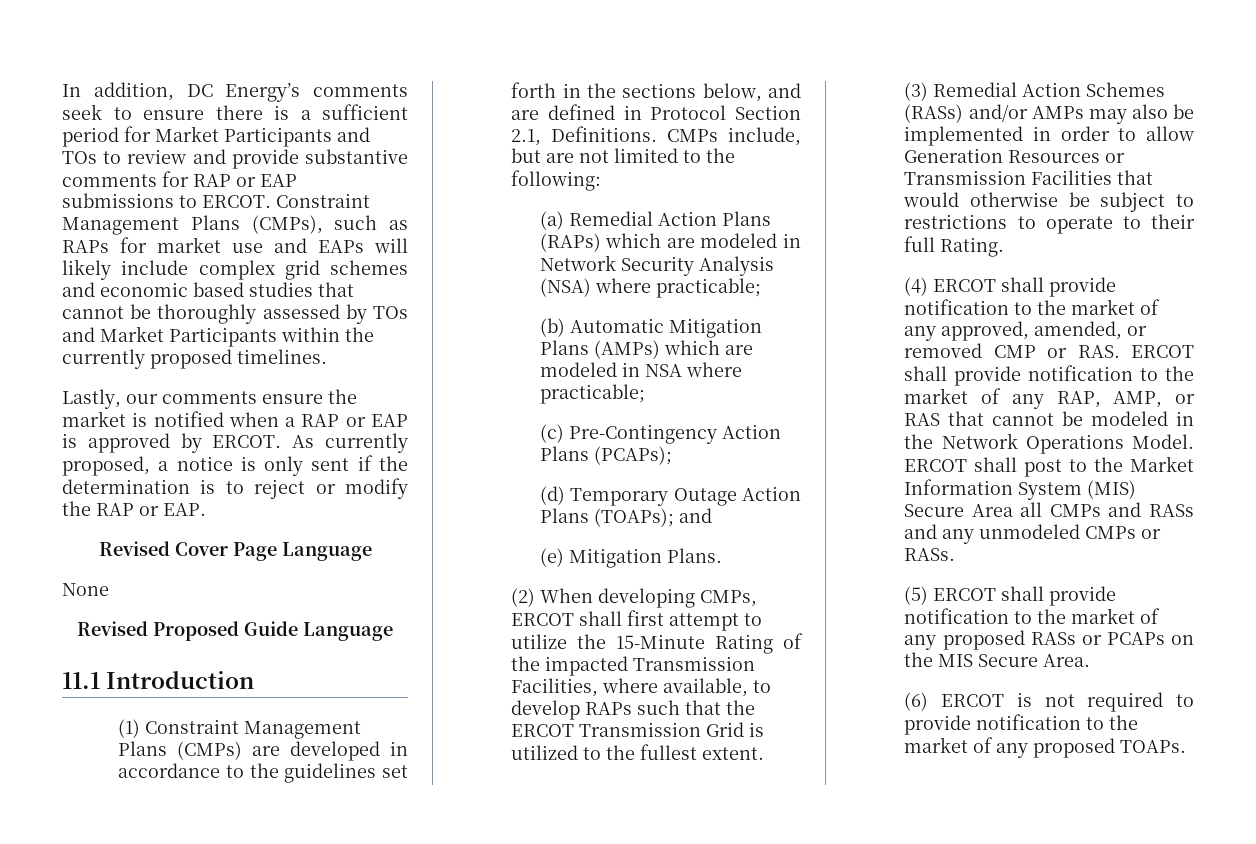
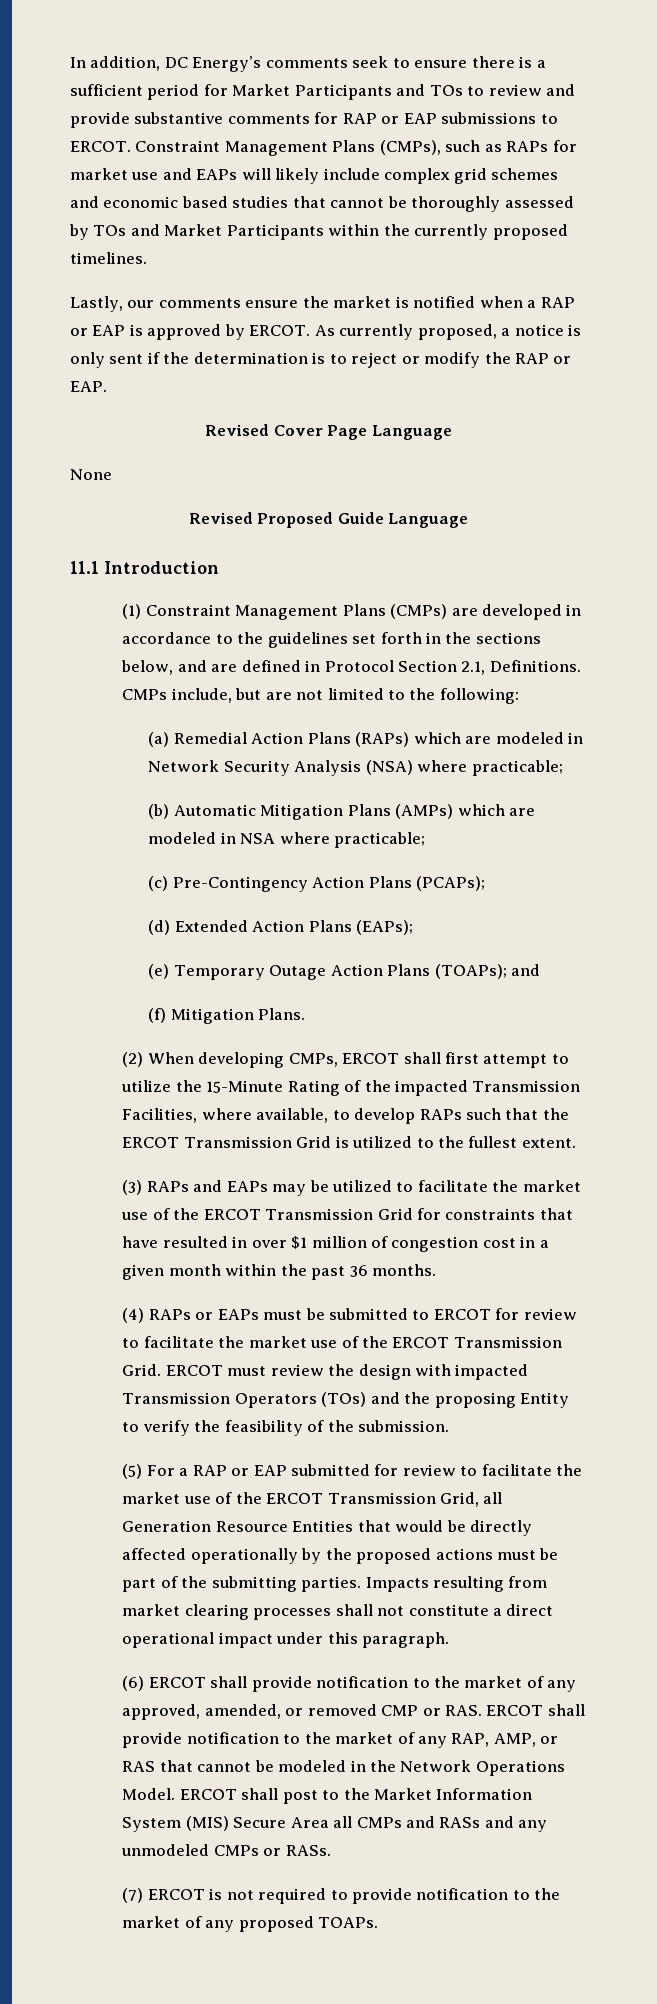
- (d) Temporary Outage Action Plans (TOAPs); and
+ (d) Extended Action Plans (EAPs);
+ (e) Temporary Outage Action Plans (TOAPs); and
- (e) Mitigation Plans.
+ (f) Mitigation Plans.
- (3) Remedial Action Schemes (RASs) and/or AMPs may also be implemented in order to allow Generation Resources or Transmission Facilities that would otherwise be subject to restrictions to operate to their full Rating.
- (4) ERCOT shall provide notification to the market of any approved, amended, or removed CMP or RAS. ERCOT shall provide notification to the market of any RAP, AMP, or RAS that cannot be modeled in the Network Operations Model.
+ (3) RAPs and EAPs may be utilized to facilitate the market use of the ERCOT Transmission Grid for constraints that have resulted in over $1 million of congestion cost in a given month within the past 36 months.
+ (4) RAPs or EAPs must be submitted to ERCOT for review to facilitate the market use of the ERCOT Transmission Grid. ERCOT must review the design with impacted Transmission Operators (TOs) and the proposing Entity to verify the feasibility of the submission.
+ (5) For a RAP or EAP submitted for review to facilitate the market use of the ERCOT Transmission Grid, all Generation Resource Entities that would be directly affected operationally by the proposed actions must be part of the submitting parties. Impacts resulting from market clearing processes shall not constitute a direct operational impact under this paragraph.
+ (6) ERCOT shall provide notification to the market of any approved, amended, or removed CMP or RAS. ERCOT shall provide notification to the market of any RAP, AMP, or RAS that cannot be modeled in the Network Operations Model.
- (5) ERCOT shall provide notification to the market of any proposed RASs or PCAPs on the MIS Secure Area.
- (6) ERCOT is not required to provide notification to the market of any proposed TOAPs.
+ (7) ERCOT is not required to provide notification to the market of any proposed TOAPs.

